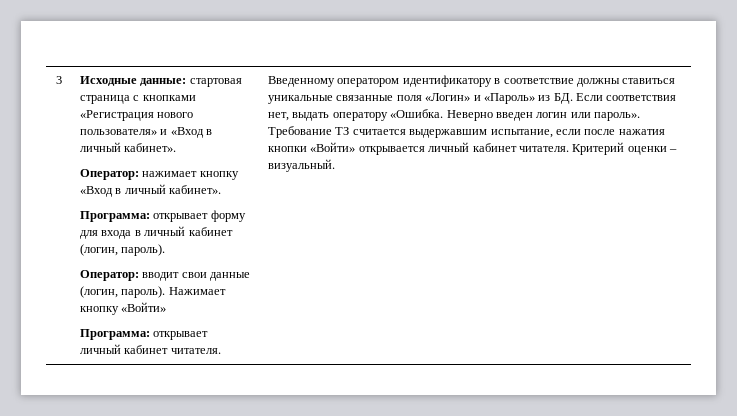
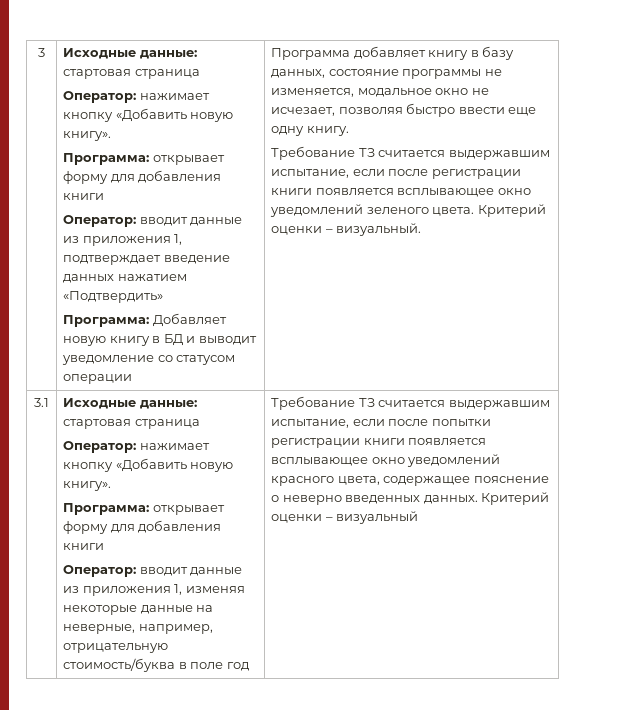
- 3 | Исходные данные: стартовая страница с кнопками «Регистрация нового пользователя» и «Вход в личный кабинет».
- Оператор: нажимает кнопку «Вход в личный кабинет».
- Программа: открывает форму для входа в личный кабинет (логин, пароль).
- Оператор: вводит свои данные (логин, пароль). Нажимает кнопку «Войти»
- Программа: открывает личный кабинет читателя. | Введенному оператором идентификатору в соответствие должны ставиться уникальные связанные поля «Логин» и «Пароль» из БД. Если соответствия нет, выдать оператору «Ошибка. Неверно введен логин или пароль». Требование ТЗ считается выдержавшим испытание, если после нажатия кнопки «Войти» открывается личный кабинет читателя. Критерий оценки – визуальный.
+ 3 | Исходные данные: стартовая страница
+ Оператор: нажимает кнопку «Добавить новую книгу».
+ Программа: открывает форму для добавления книги
+ Оператор: вводит данные из приложения 1, подтверждает введение данных нажатием «Подтвердить»
+ Программа: Добавляет новую книгу в БД и выводит уведомление со статусом операции | Программа добавляет книгу в базу данных, состояние программы не изменяется, модальное окно не исчезает, позволяя быстро ввести еще одну книгу.
+ Требование ТЗ считается выдержавшим испытание, если после регистрации книги появляется всплывающее окно уведомлений зеленого цвета. Критерий оценки – визуальный.
+ 3.1 | Исходные данные: стартовая страница
+ Оператор: нажимает кнопку «Добавить новую книгу».
+ Программа: открывает форму для добавления книги
+ Оператор: вводит данные из приложения 1, изменяя некоторые данные на неверные, например, отрицательную стоимость/буква в поле год | Требование ТЗ считается выдержавшим испытание, если после попытки регистрации книги появляется всплывающее окно уведомлений красного цвета, содержащее пояснение о неверно введенных данных. Критерий оценки – визуальный

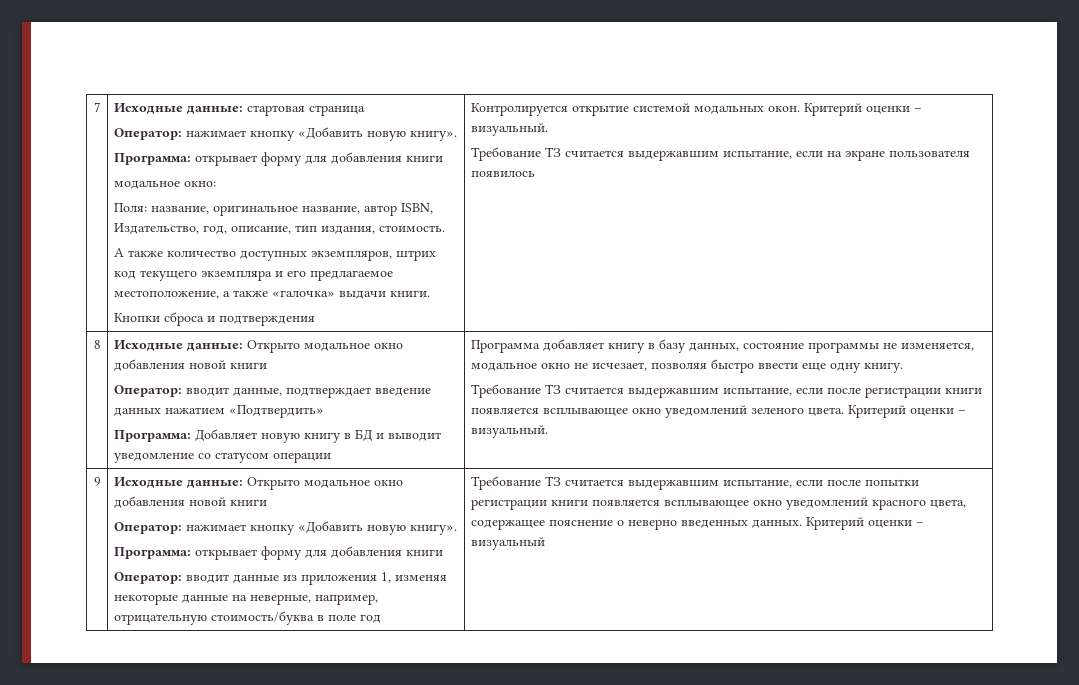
- 3
+ 7
- Оператор: вводит данные из приложения 1, подтверждает введение данных нажатием «Подтвердить»
+ модальное окно:
+ Поля: название, оригинальное название, автор ISBN, Издательство, год, описание, тип издания, стоимость.
+ А также количество доступных экземпляров, штрих код текущего экземпляра и его предлагаемое местоположение, а также «галочка» выдачи книги.
+ Кнопки сброса и подтверждения | Контролируется открытие системой модальных окон. Критерий оценки – визуальный.
+ Требование ТЗ считается выдержавшим испытание, если на экране пользователя появилось
+ 8 | Исходные данные: Открыто модальное окно добавления новой книги
+ Оператор: вводит данные, подтверждает введение данных нажатием «Подтвердить»
- 3.1 | Исходные данные: стартовая страница
+ 9 | Исходные данные: Открыто модальное окно добавления новой книги

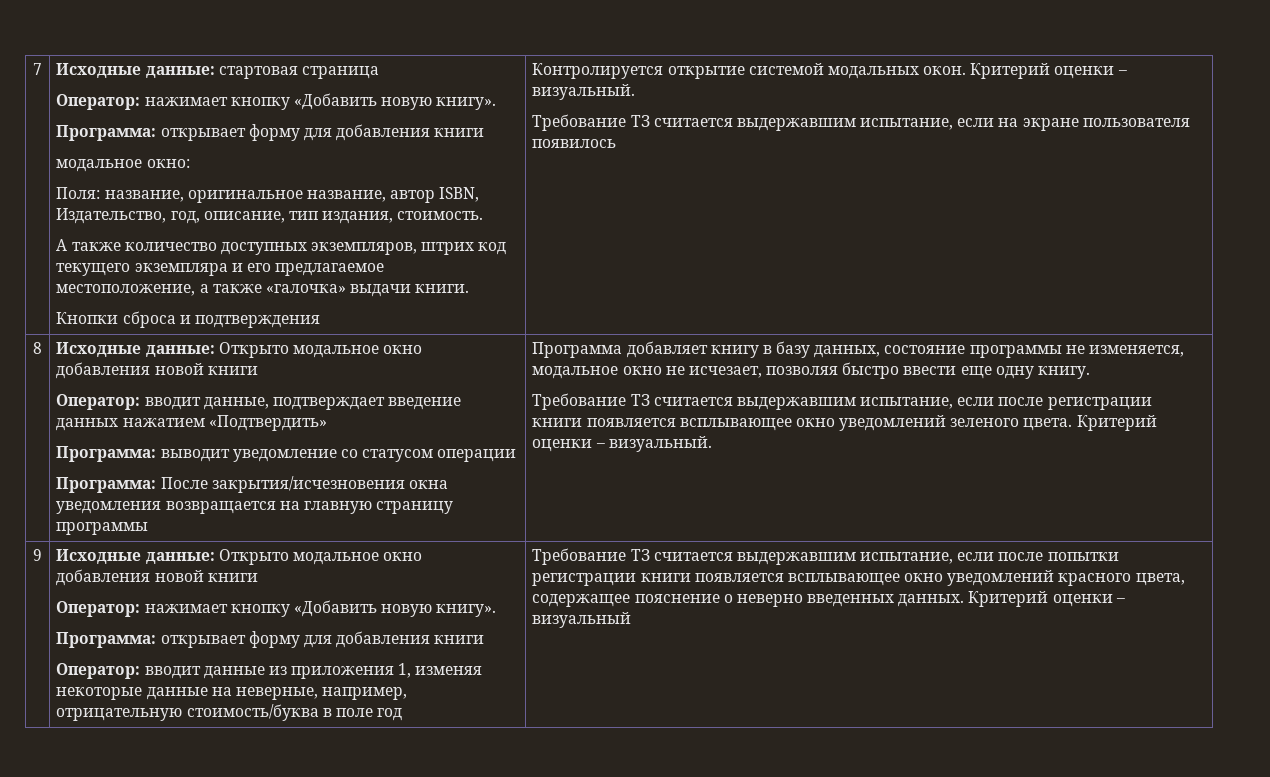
- Программа: Добавляет новую книгу в БД и выводит уведомление со статусом операции
+ Программа: выводит уведомление со статусом операции
+ Программа: После закрытия/исчезновения окна уведомления возвращается на главную страницу программы

